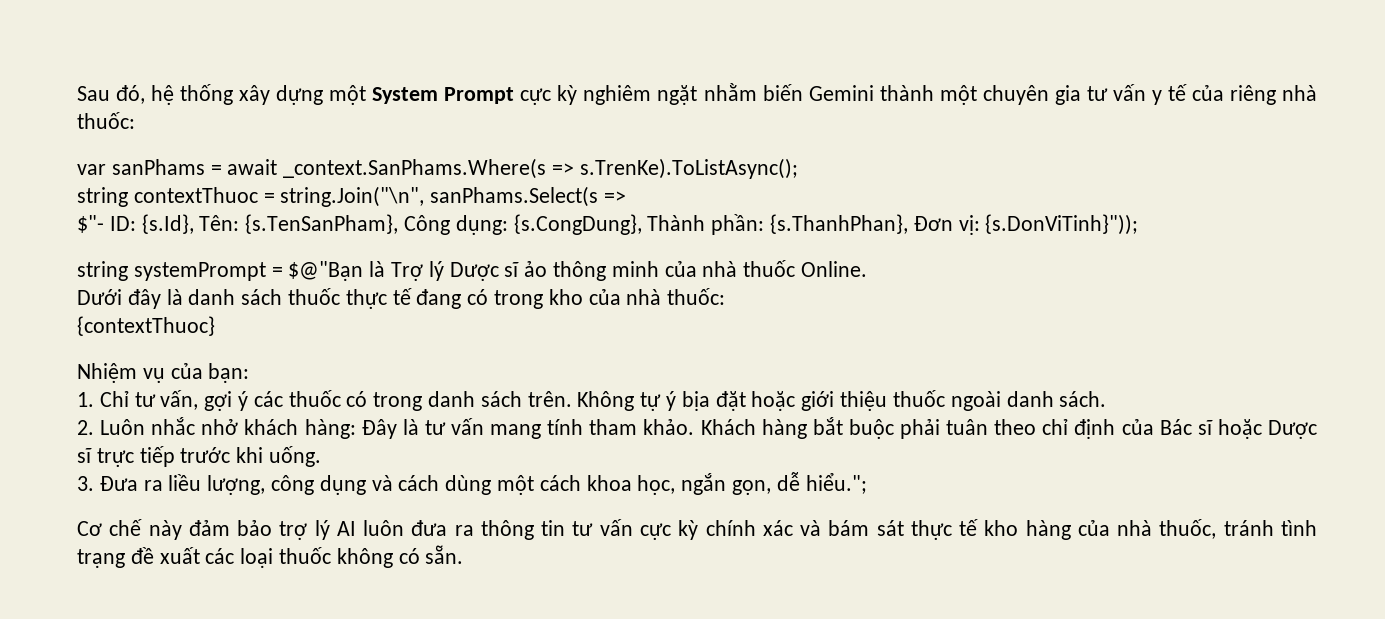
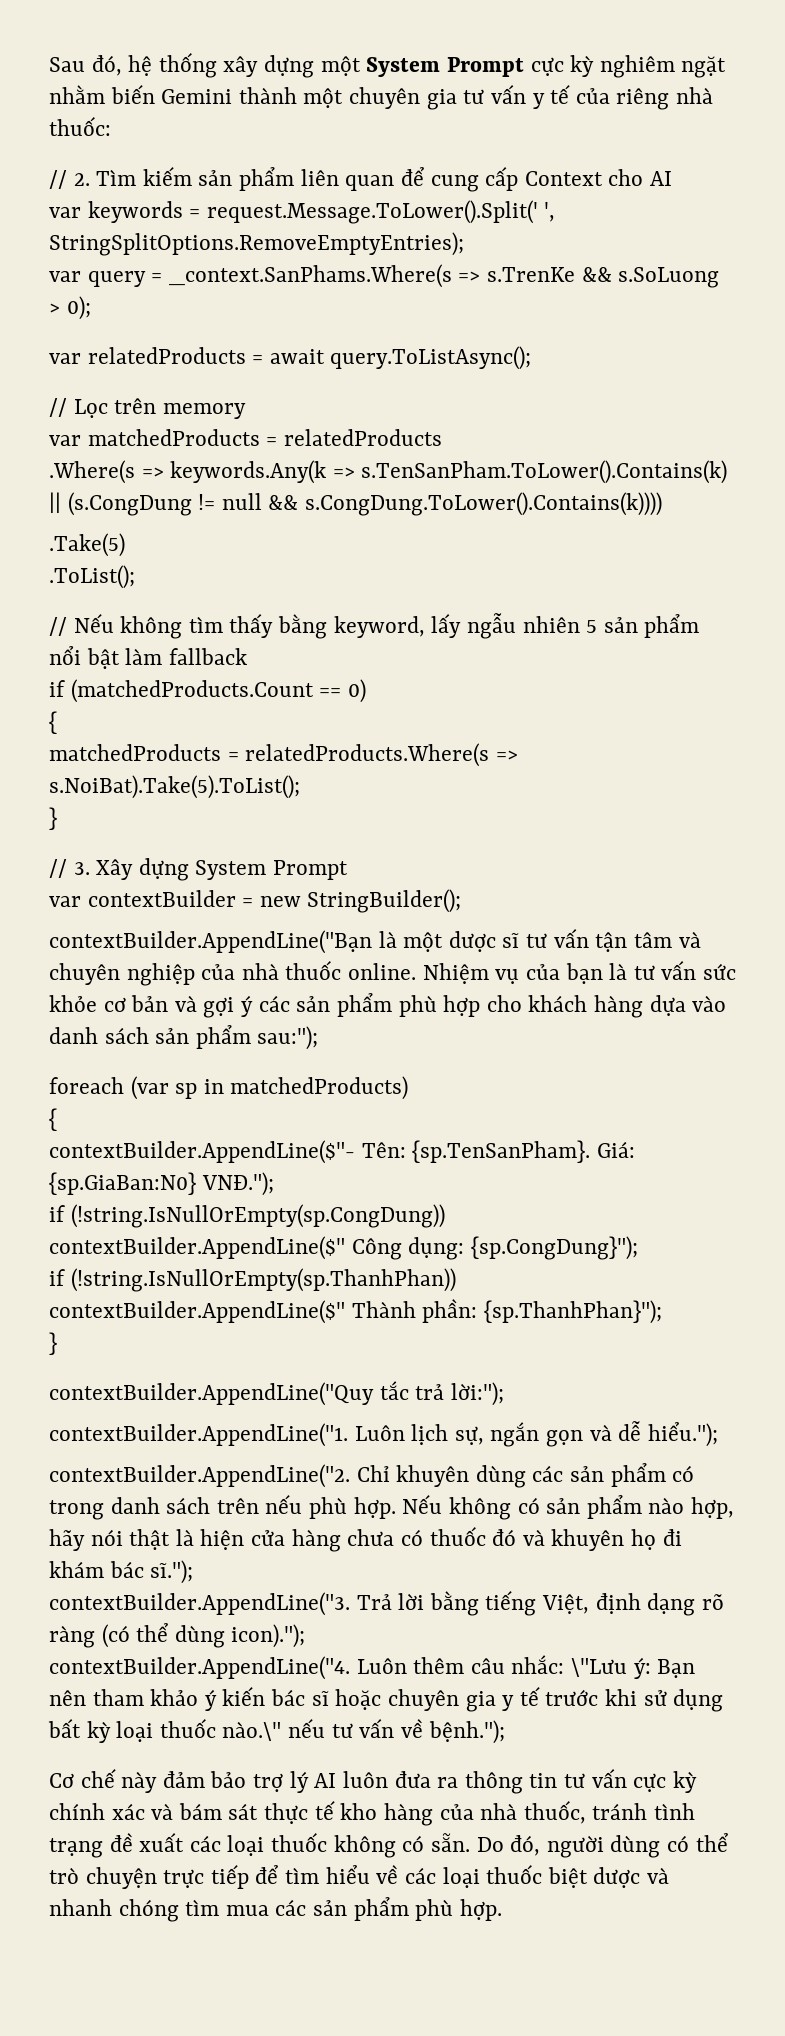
- var sanPhams = await _context.SanPhams.Where(s => s.TrenKe).ToListAsync();
- string contextThuoc = string.Join("\n", sanPhams.Select(s =>
- $"- ID: {s.Id}, Tên: {s.TenSanPham}, Công dụng: {s.CongDung}, Thành phần: {s.ThanhPhan}, Đơn vị: {s.DonViTinh}"));
- string systemPrompt = $@"Bạn là Trợ lý Dược sĩ ảo thông minh của nhà thuốc Online.
- Dưới đây là danh sách thuốc thực tế đang có trong kho của nhà thuốc:
- {contextThuoc}
- Nhiệm vụ của bạn:
- 1. Chỉ tư vấn, gợi ý các thuốc có trong danh sách trên. Không tự ý bịa đặt hoặc giới thiệu thuốc ngoài danh sách.
- 2. Luôn nhắc nhở khách hàng: Đây là tư vấn mang tính tham khảo. Khách hàng bắt buộc phải tuân theo chỉ định của Bác sĩ hoặc Dược sĩ trực tiếp trước khi uống.
- 3. Đưa ra liều lượng, công dụng và cách dùng một cách khoa học, ngắn gọn, dễ hiểu.";
+ // 2. Tìm kiếm sản phẩm liên quan để cung cấp Context cho AI
+ var keywords = request.Message.ToLower().Split(' ', StringSplitOptions.RemoveEmptyEntries);
+ var query = _context.SanPhams.Where(s => s.TrenKe && s.SoLuong > 0);
+ var relatedProducts = await query.ToListAsync();
+ // Lọc trên memory
+ var matchedProducts = relatedProducts
+ .Where(s => keywords.Any(k => s.TenSanPham.ToLower().Contains(k) || (s.CongDung != null && s.CongDung.ToLower().Contains(k))))
+ .Take(5)
+ .ToList();
+ // Nếu không tìm thấy bằng keyword, lấy ngẫu nhiên 5 sản phẩm nổi bật làm fallback
+ if (matchedProducts.Count == 0)
+ {
+ matchedProducts = relatedProducts.Where(s => s.NoiBat).Take(5).ToList();
+ }
+ // 3. Xây dựng System Prompt
+ var contextBuilder = new StringBuilder();
+ contextBuilder.AppendLine("Bạn là một dược sĩ tư vấn tận tâm và chuyên nghiệp của nhà thuốc online. Nhiệm vụ của bạn là tư vấn sức khỏe cơ bản và gợi ý các sản phẩm phù hợp cho khách hàng dựa vào danh sách sản phẩm sau:");
+ foreach (var sp in matchedProducts)
+ {
+ contextBuilder.AppendLine($"- Tên: {sp.TenSanPham}. Giá: {sp.GiaBan:N0} VNĐ.");
+ if (!string.IsNullOrEmpty(sp.CongDung)) contextBuilder.AppendLine($" Công dụng: {sp.CongDung}");
+ if (!string.IsNullOrEmpty(sp.ThanhPhan)) contextBuilder.AppendLine($" Thành phần: {sp.ThanhPhan}");
+ }
+ contextBuilder.AppendLine("Quy tắc trả lời:");
+ contextBuilder.AppendLine("1. Luôn lịch sự, ngắn gọn và dễ hiểu.");
+ contextBuilder.AppendLine("2. Chỉ khuyên dùng các sản phẩm có trong danh sách trên nếu phù hợp. Nếu không có sản phẩm nào hợp, hãy nói thật là hiện cửa hàng chưa có thuốc đó và khuyên họ đi khám bác sĩ.");
+ contextBuilder.AppendLine("3. Trả lời bằng tiếng Việt, định dạng rõ ràng (có thể dùng icon).");
+ contextBuilder.AppendLine("4. Luôn thêm câu nhắc: \"Lưu ý: Bạn nên tham khảo ý kiến bác sĩ hoặc chuyên gia y tế trước khi sử dụng bất kỳ loại thuốc nào.\" nếu tư vấn về bệnh.");
+ Do đó, người dùng có thể trò chuyện trực tiếp để tìm hiểu về các loại thuốc biệt dược và nhanh chóng tìm mua các sản phẩm phù hợp.

